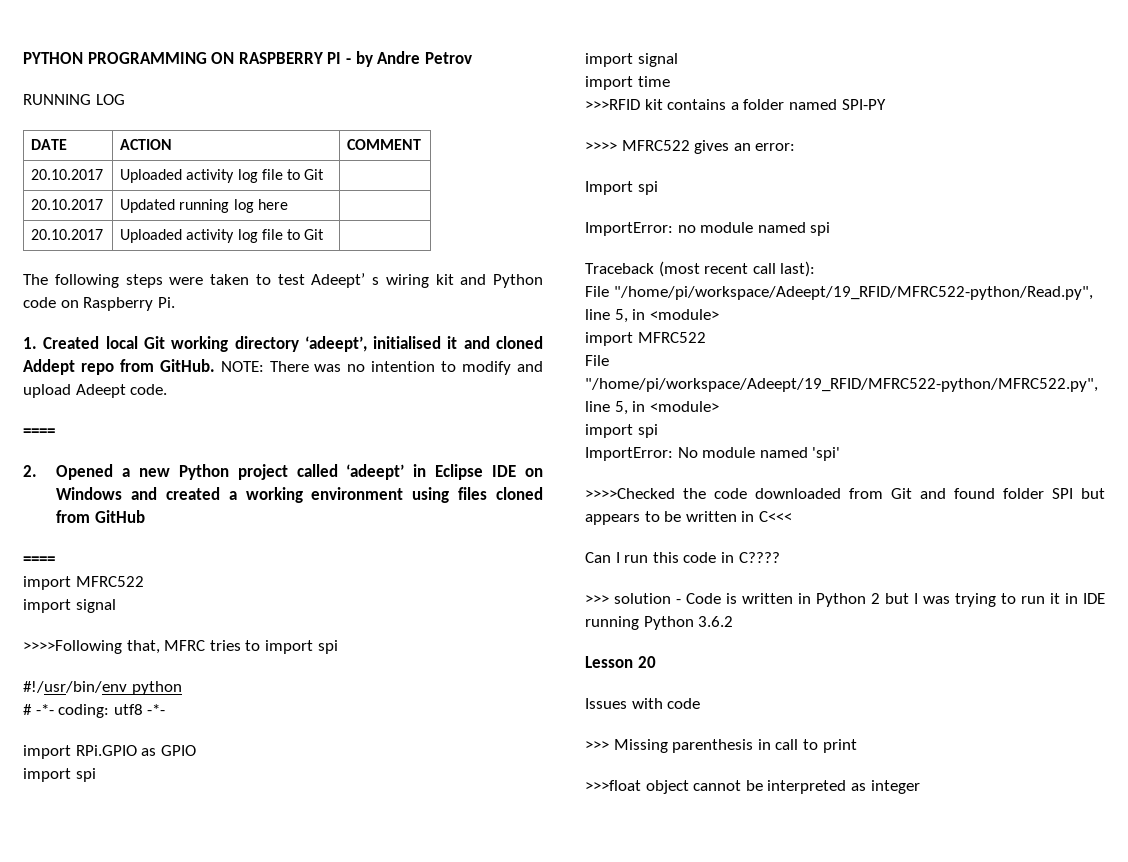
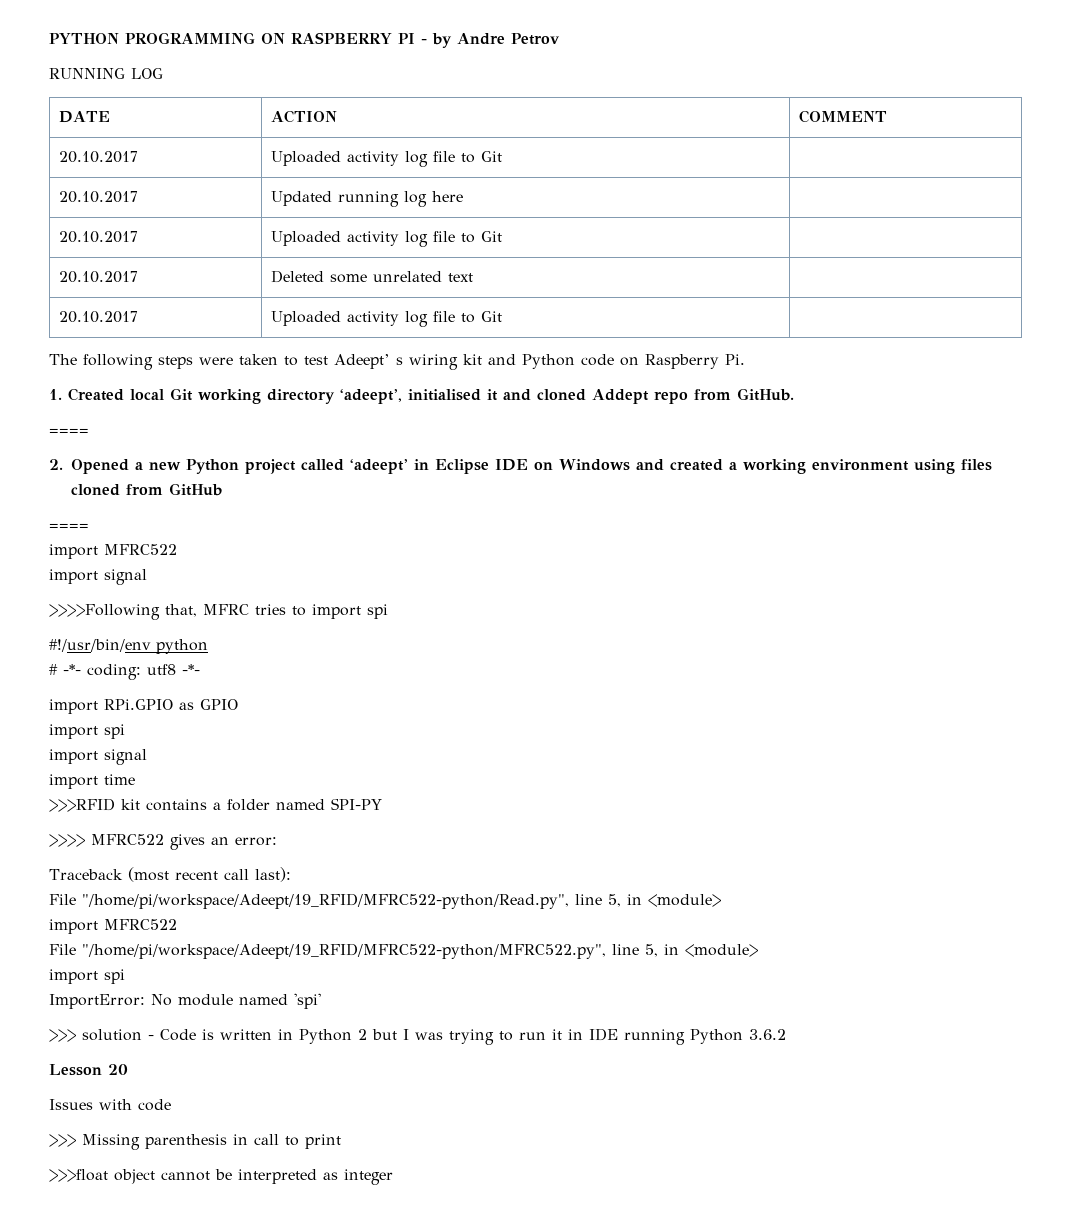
+ 20.10.2017 | Deleted some unrelated text |
+ 20.10.2017 | Uploaded activity log file to Git |
- NOTE: There was no intention to modify and upload Adeept code.
- Import spi
- ImportError: no module named spi
- >>>>Checked the code downloaded from Git and found folder SPI but appears to be written in C<<<
- Can I run this code in C????

